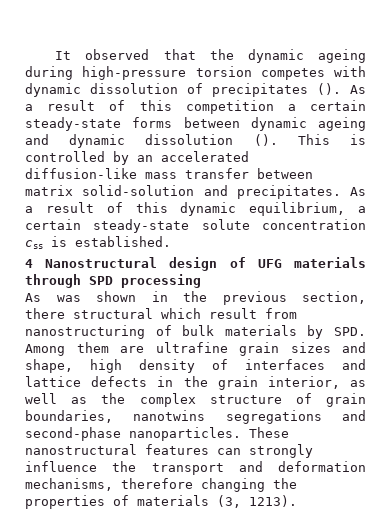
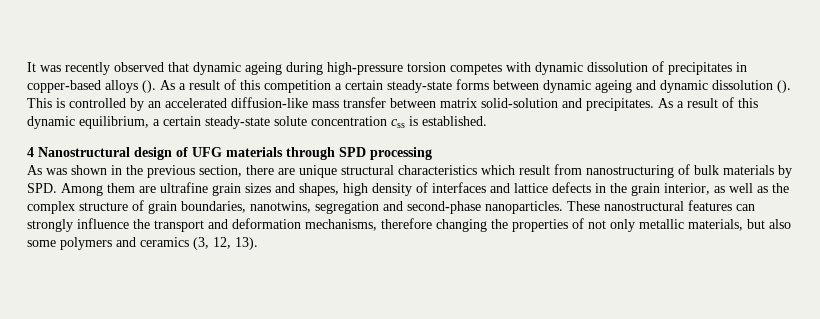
- It observed that the dynamic ageing during high-pressure torsion competes with dynamic dissolution of precipitates ().
+ It was recently observed that dynamic ageing during high-pressure torsion competes with dynamic dissolution of precipitates in copper-based alloys ().
- As was shown in the previous section, there structural which result from nanostructuring of bulk materials by SPD. Among them are ultrafine grain sizes and shape, high density of interfaces and lattice defects in the grain interior, as well as the complex structure of grain boundaries, nanotwins segregations and second-phase nanoparticles.
+ As was shown in the previous section, there are unique structural characteristics which result from nanostructuring of bulk materials by SPD. Among them are ultrafine grain sizes and shapes, high density of interfaces and lattice defects in the grain interior, as well as the complex structure of grain boundaries, nanotwins, segregation and second-phase nanoparticles.
- These nanostructural features can strongly influence the transport and deformation mechanisms, therefore changing the properties of materials (3, 1213).
+ These nanostructural features can strongly influence the transport and deformation mechanisms, therefore changing the properties of not only metallic materials, but also some polymers and ceramics (3, 12, 13).

